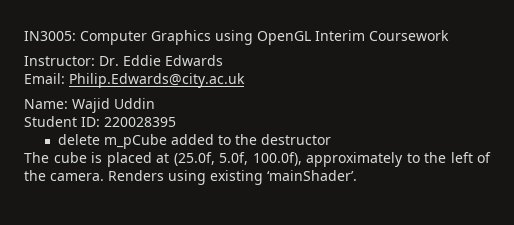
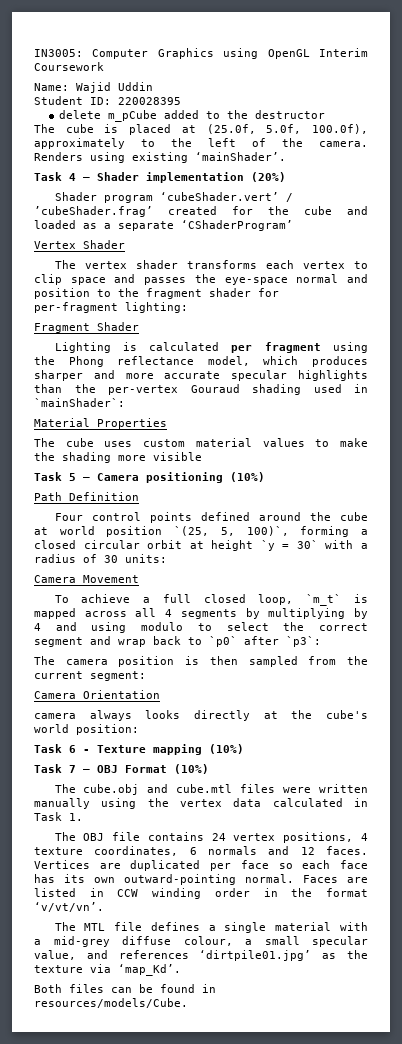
- Instructor: Dr. Eddie Edwards
- Email: Philip.Edwards@city.ac.uk
+ Task 4 – Shader implementation (20%)
+ Shader program ‘cubeShader.vert’ / ’cubeShader.frag’ created for the cube and loaded as a separate ‘CShaderProgram’
+ Vertex Shader
+ The vertex shader transforms each vertex to clip space and passes the eye-space normal and position to the fragment shader for per-fragment lighting:
+ Fragment Shader
+ Lighting is calculated per fragment using the Phong reflectance model, which produces sharper and more accurate specular highlights than the per-vertex Gouraud shading used in `mainShader`:
+ Material Properties
+ The cube uses custom material values to make the shading more visible
+ Task 5 – Camera positioning (10%)
+ Path Definition
+ Four control points defined around the cube at world position `(25, 5, 100)`, forming a closed circular orbit at height `y = 30` with a radius of 30 units:
+ Camera Movement
+ To achieve a full closed loop, `m_t` is mapped across all 4 segments by multiplying by 4 and using modulo to select the correct segment and wrap back to `p0` after `p3`:
+ The camera position is then sampled from the current segment:
+ Camera Orientation
+ camera always looks directly at the cube's world position:
+ Task 6 - Texture mapping (10%)
+ Task 7 – OBJ Format (10%)
+ The cube.obj and cube.mtl files were written manually using the vertex data calculated in Task 1.
+ The OBJ file contains 24 vertex positions, 4 texture coordinates, 6 normals and 12 faces. Vertices are duplicated per face so each face has its own outward-pointing normal. Faces are listed in CCW winding order in the format ‘v/vt/vn’.
+ The MTL file defines a single material with a mid-grey diffuse colour, a small specular value, and references ‘dirtpile01.jpg’ as the texture via ‘map_Kd’.
+ Both files can be found in resources/models/Cube.

